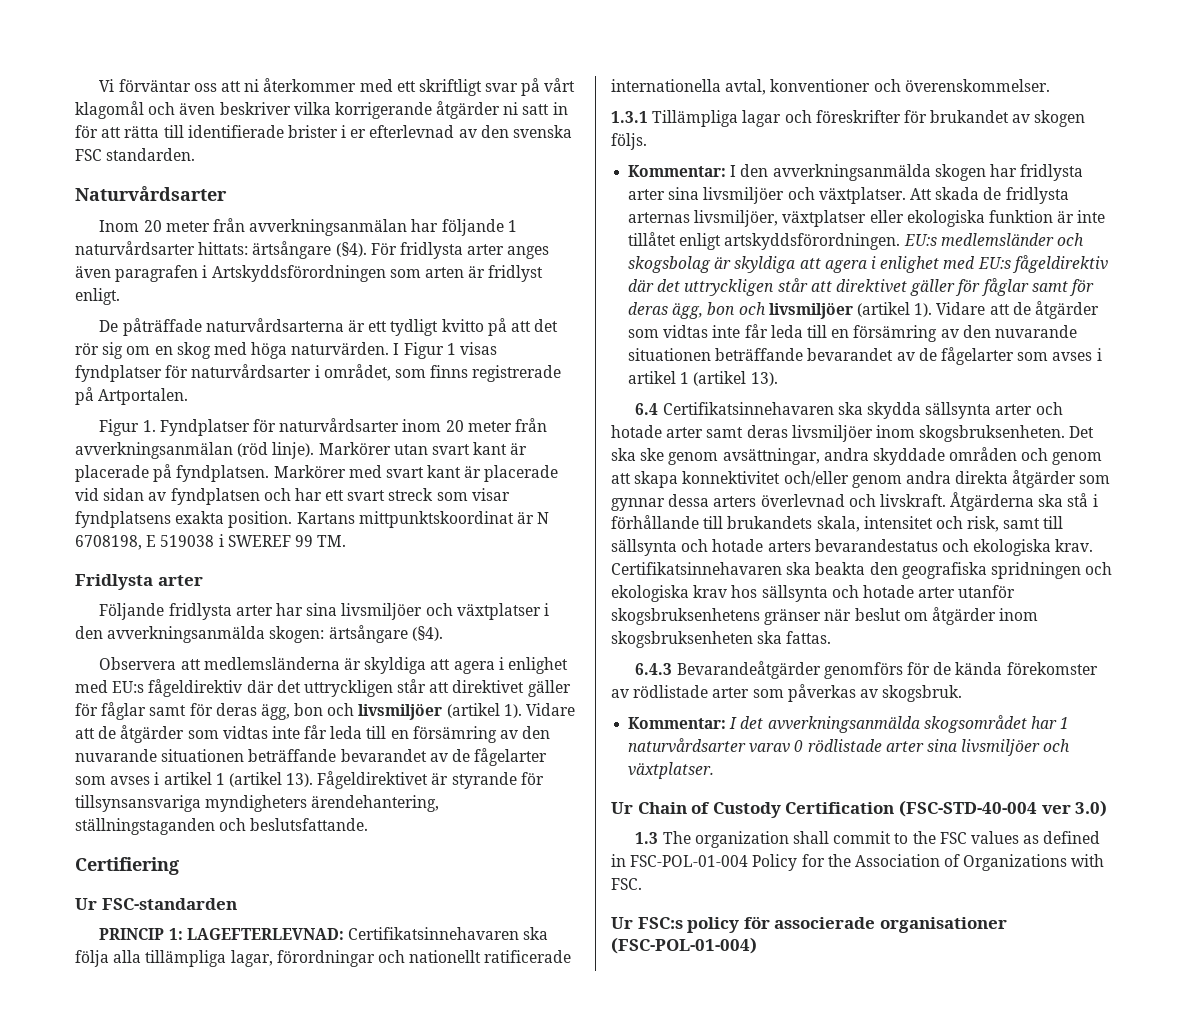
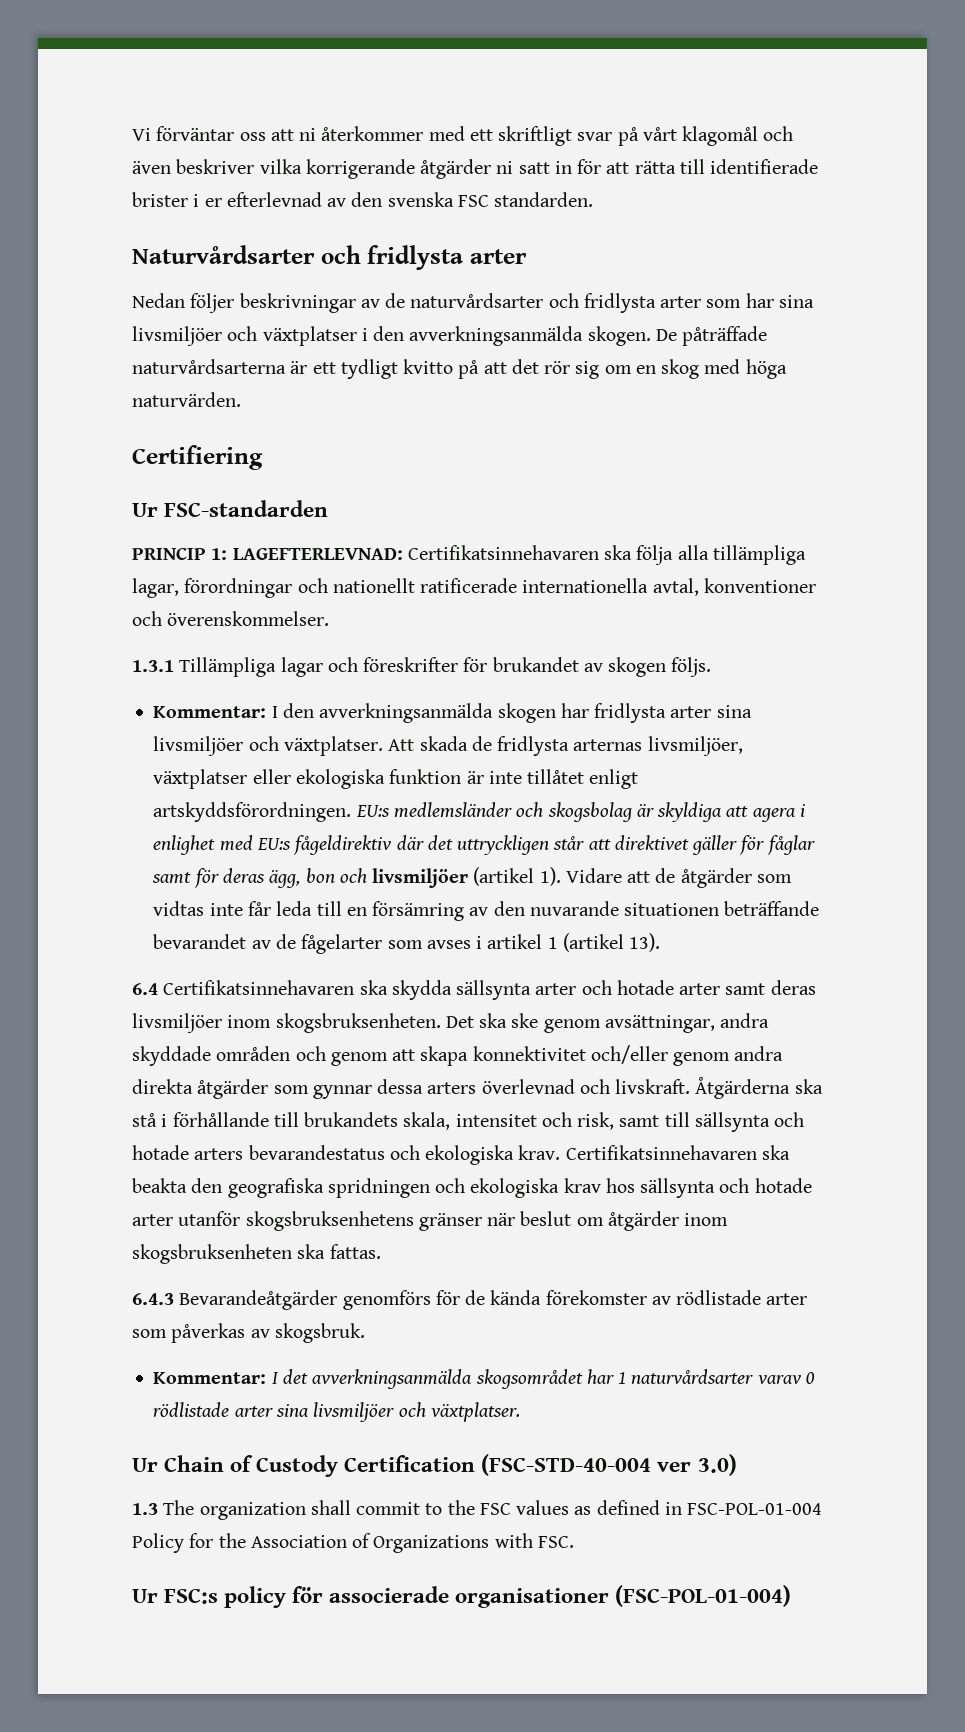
- Naturvårdsarter
- Inom 20 meter från avverkningsanmälan har följande 1 naturvårdsarter hittats: ärtsångare (§4). För fridlysta arter anges även paragrafen i Artskyddsförordningen som arten är fridlyst enligt.
- De påträffade naturvårdsarterna är ett tydligt kvitto på att det rör sig om en skog med höga naturvärden. I Figur 1 visas fyndplatser för naturvårdsarter i området, som finns registrerade på Artportalen.
- Figur 1. Fyndplatser för naturvårdsarter inom 20 meter från avverkningsanmälan (röd linje). Markörer utan svart kant är placerade på fyndplatsen. Markörer med svart kant är placerade vid sidan av fyndplatsen och har ett svart streck som visar fyndplatsens exakta position. Kartans mittpunktskoordinat är N 6708198, E 519038 i SWEREF 99 TM.
- Fridlysta arter
- Följande fridlysta arter har sina livsmiljöer och växtplatser i den avverkningsanmälda skogen: ärtsångare (§4).
- Observera att medlemsländerna är skyldiga att agera i enlighet med EU:s fågeldirektiv där det uttryckligen står att direktivet gäller för fåglar samt för deras ägg, bon och livsmiljöer (artikel 1). Vidare att de åtgärder som vidtas inte får leda till en försämring av den nuvarande situationen beträffande bevarandet av de fågelarter som avses i artikel 1 (artikel 13). Fågeldirektivet är styrande för tillsynsansvariga myndigheters ärendehantering, ställningstaganden och beslutsfattande.
+ Naturvårdsarter och fridlysta arter
+ Nedan följer beskrivningar av de naturvårdsarter och fridlysta arter som har sina livsmiljöer och växtplatser i den avverkningsanmälda skogen. De påträffade naturvårdsarterna är ett tydligt kvitto på att det rör sig om en skog med höga naturvärden.

